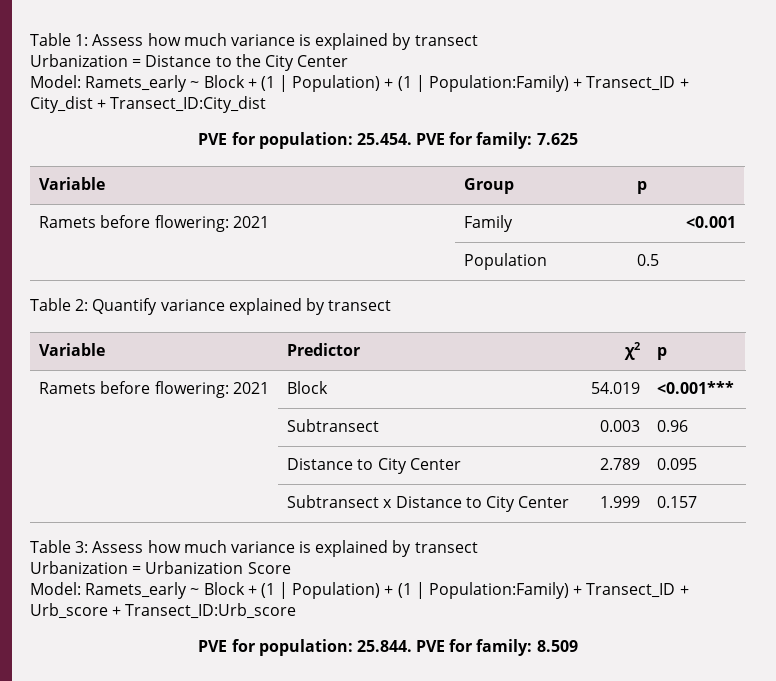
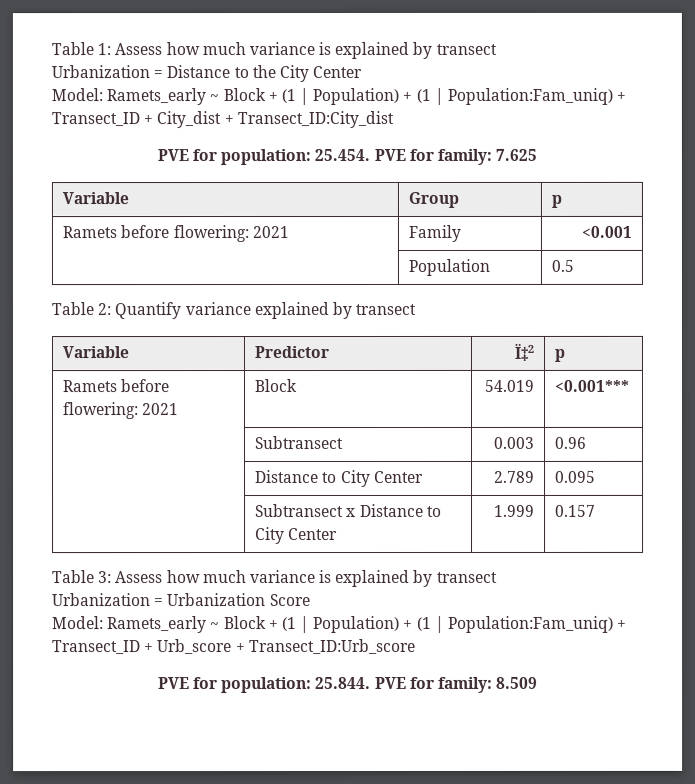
- Model: Ramets_early ~ Block + (1 | Population) + (1 | Population:Family) + Transect_ID + City_dist + Transect_ID:City_dist
+ Model: Ramets_early ~ Block + (1 | Population) + (1 | Population:Fam_uniq) + Transect_ID + City_dist + Transect_ID:City_dist
- Variable | Predictor | χ2 | p
+ Variable | Predictor | Ï‡2 | p
- Model: Ramets_early ~ Block + (1 | Population) + (1 | Population:Family) + Transect_ID + Urb_score + Transect_ID:Urb_score
+ Model: Ramets_early ~ Block + (1 | Population) + (1 | Population:Fam_uniq) + Transect_ID + Urb_score + Transect_ID:Urb_score

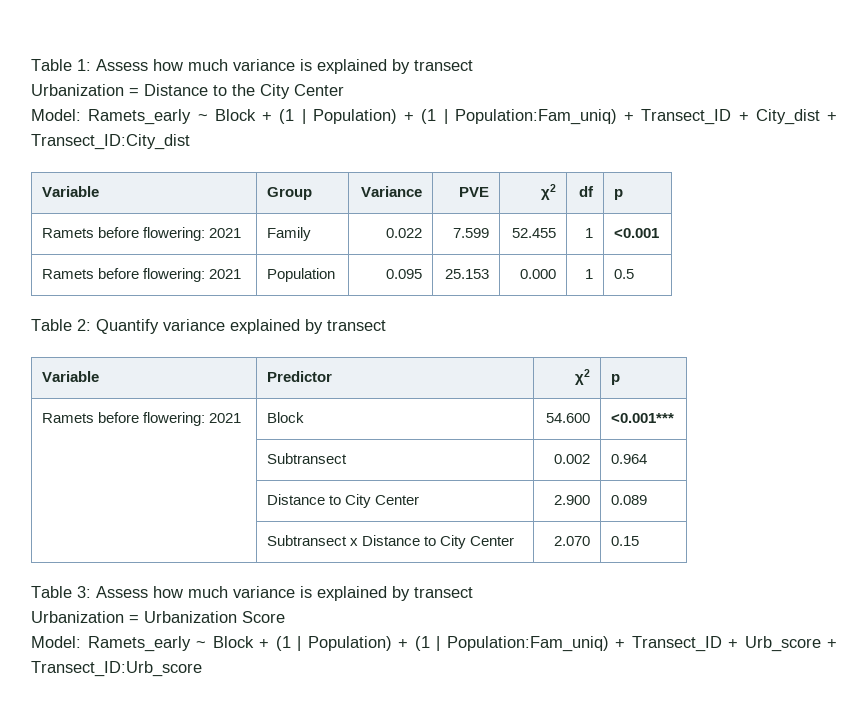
- PVE for population: 25.454. PVE for family: 7.625
- Variable | Group | p
+ Variable | Group | Variance | PVE | χ2 | df | p
- Ramets before flowering: 2021 | Family | <0.001
- | Population | 0.5
+ Ramets before flowering: 2021 | Family | 0.022 | 7.599 | 52.455 | 1 | <0.001
+ Ramets before flowering: 2021 | Population | 0.095 | 25.153 | 0.000 | 1 | 0.5
- Variable | Predictor | Ï‡2 | p
+ Variable | Predictor | χ2 | p
- Ramets before flowering: 2021 | Block | 54.019 | <0.001***
+ Ramets before flowering: 2021 | Block | 54.600 | <0.001***
- | Subtransect | 0.003 | 0.96
- | Distance to City Center | 2.789 | 0.095
+ | Subtransect | 0.002 | 0.964
+ | Distance to City Center | 2.900 | 0.089
- | Subtransect x Distance to City Center | 1.999 | 0.157
+ | Subtransect x Distance to City Center | 2.070 | 0.15
- PVE for population: 25.844. PVE for family: 8.509

